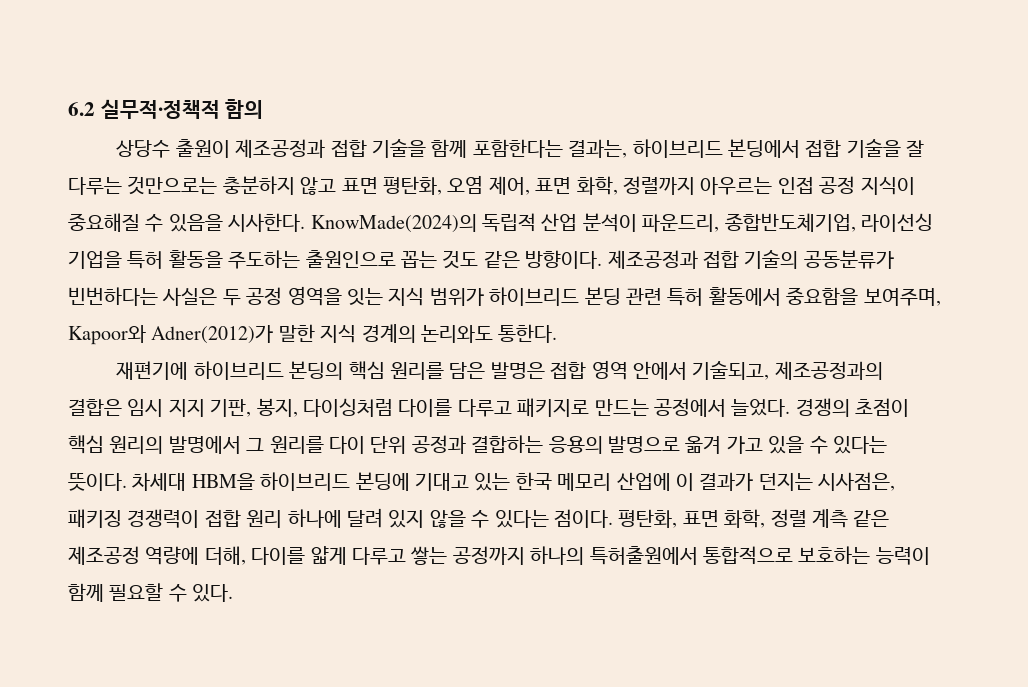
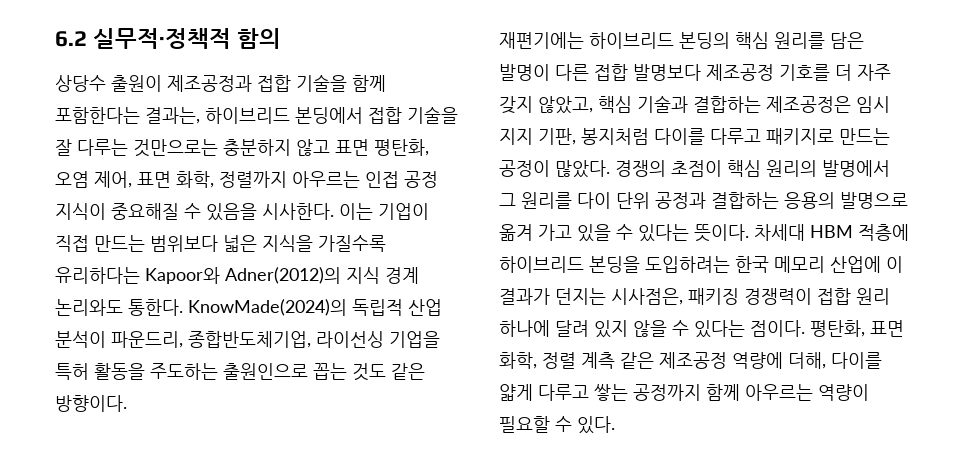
+ 이는 기업이 직접 만드는 범위보다 넓은 지식을 가질수록 유리하다는 Kapoor와 Adner(2012)의 지식 경계 논리와도 통한다.
- KnowMade(2024)의 독립적 산업 분석이 파운드리, 종합반도체기업, 라이선싱 기업을 특허 활동을 주도하는 출원인으로 꼽는 것도 같은 방향이다. 제조공정과 접합 기술의 공동분류가 빈번하다는 사실은 두 공정 영역을 잇는 지식 범위가 하이브리드 본딩 관련 특허 활동에서 중요함을 보여주며, Kapoor와 Adner(2012)가 말한 지식 경계의 논리와도 통한다.
- 재편기에 하이브리드 본딩의 핵심 원리를 담은 발명은 접합 영역 안에서 기술되고, 제조공정과의 결합은 임시 지지 기판, 봉지, 다이싱처럼 다이를 다루고 패키지로 만드는 공정에서 늘었다.
+ KnowMade(2024)의 독립적 산업 분석이 파운드리, 종합반도체기업, 라이선싱 기업을 특허 활동을 주도하는 출원인으로 꼽는 것도 같은 방향이다.
+ 재편기에는 하이브리드 본딩의 핵심 원리를 담은 발명이 다른 접합 발명보다 제조공정 기호를 더 자주 갖지 않았고, 핵심 기술과 결합하는 제조공정은 임시 지지 기판, 봉지처럼 다이를 다루고 패키지로 만드는 공정이 많았다.
- 차세대 HBM을 하이브리드 본딩에 기대고 있는 한국 메모리 산업에 이 결과가 던지는 시사점은, 패키징 경쟁력이 접합 원리 하나에 달려 있지 않을 수 있다는 점이다.
+ 차세대 HBM 적층에 하이브리드 본딩을 도입하려는 한국 메모리 산업에 이 결과가 던지는 시사점은, 패키징 경쟁력이 접합 원리 하나에 달려 있지 않을 수 있다는 점이다.
- 평탄화, 표면 화학, 정렬 계측 같은 제조공정 역량에 더해, 다이를 얇게 다루고 쌓는 공정까지 하나의 특허출원에서 통합적으로 보호하는 능력이 함께 필요할 수 있다.
+ 평탄화, 표면 화학, 정렬 계측 같은 제조공정 역량에 더해, 다이를 얇게 다루고 쌓는 공정까지 함께 아우르는 역량이 필요할 수 있다.

